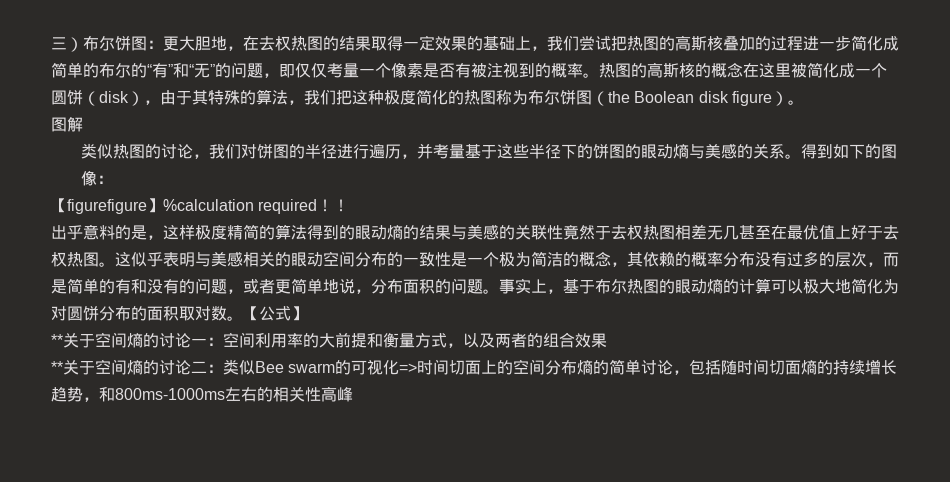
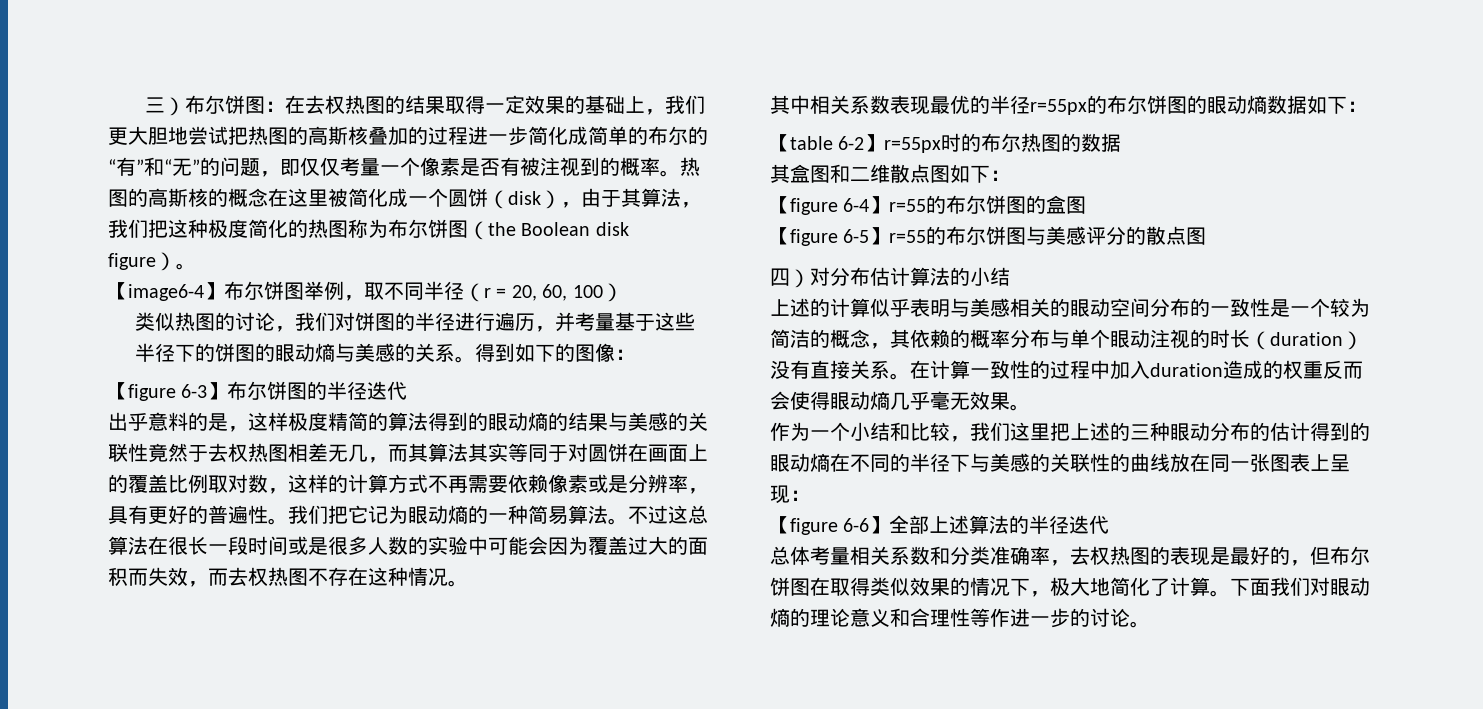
- 三）布尔饼图：更大胆地，在去权热图的结果取得一定效果的基础上，我们尝试把热图的高斯核叠加的过程进一步简化成简单的布尔的“有”和“无”的问题，即仅仅考量一个像素是否有被注视到的概率。
+ 三）布尔饼图：在去权热图的结果取得一定效果的基础上，我们更大胆地尝试把热图的高斯核叠加的过程进一步简化成简单的布尔的“有”和“无”的问题，即仅仅考量一个像素是否有被注视到的概率。
- 热图的高斯核的概念在这里被简化成一个圆饼（disk），由于其特殊的算法，我们把这种极度简化的热图称为布尔饼图（the Boolean disk figure）。
+ 热图的高斯核的概念在这里被简化成一个圆饼（disk），由于其算法，我们把这种极度简化的热图称为布尔饼图（the Boolean disk figure）。
- 图解
+ 【image6-4】布尔饼图举例，取不同半径（r = 20, 60, 100）
- 【figurefigure】%calculation required！！
+ 【figure 6-3】布尔饼图的半径迭代
- 出乎意料的是，这样极度精简的算法得到的眼动熵的结果与美感的关联性竟然于去权热图相差无几甚至在最优值上好于去权热图。这似乎表明与美感相关的眼动空间分布的一致性是一个极为简洁的概念，其依赖的概率分布没有过多的层次，而是简单的有和没有的问题，或者更简单地说，分布面积的问题。事实上，基于布尔热图的眼动熵的计算可以极大地简化为对圆饼分布的面积取对数。【公式】
- **关于空间熵的讨论一：空间利用率的大前提和衡量方式，以及两者的组合效果
- **关于空间熵的讨论二：类似Bee swarm的可视化=>时间切面上的空间分布熵的简单讨论，包括随时间切面熵的持续增长趋势，和800ms-1000ms左右的相关性高峰
+ 出乎意料的是，这样极度精简的算法得到的眼动熵的结果与美感的关联性竟然于去权热图相差无几，而其算法其实等同于对圆饼在画面上的覆盖比例取对数，这样的计算方式不再需要依赖像素或是分辨率，具有更好的普遍性。我们把它记为眼动熵的一种简易算法。不过这总算法在很长一段时间或是很多人数的实验中可能会因为覆盖过大的面积而失效，而去权热图不存在这种情况。
+ 其中相关系数表现最优的半径r=55px的布尔饼图的眼动熵数据如下：
+ 【table 6-2】r=55px时的布尔热图的数据
+ 其盒图和二维散点图如下：
+ 【figure 6-4】r=55的布尔饼图的盒图
+ 【figure 6-5】r=55的布尔饼图与美感评分的散点图
+ 四）对分布估计算法的小结
+ 上述的计算似乎表明与美感相关的眼动空间分布的一致性是一个较为简洁的概念，其依赖的概率分布与单个眼动注视的时长（duration）没有直接关系。在计算一致性的过程中加入duration造成的权重反而会使得眼动熵几乎毫无效果。
+ 作为一个小结和比较，我们这里把上述的三种眼动分布的估计得到的眼动熵在不同的半径下与美感的关联性的曲线放在同一张图表上呈现：
+ 【figure 6-6】全部上述算法的半径迭代
+ 总体考量相关系数和分类准确率，去权热图的表现是最好的，但布尔饼图在取得类似效果的情况下，极大地简化了计算。下面我们对眼动熵的理论意义和合理性等作进一步的讨论。

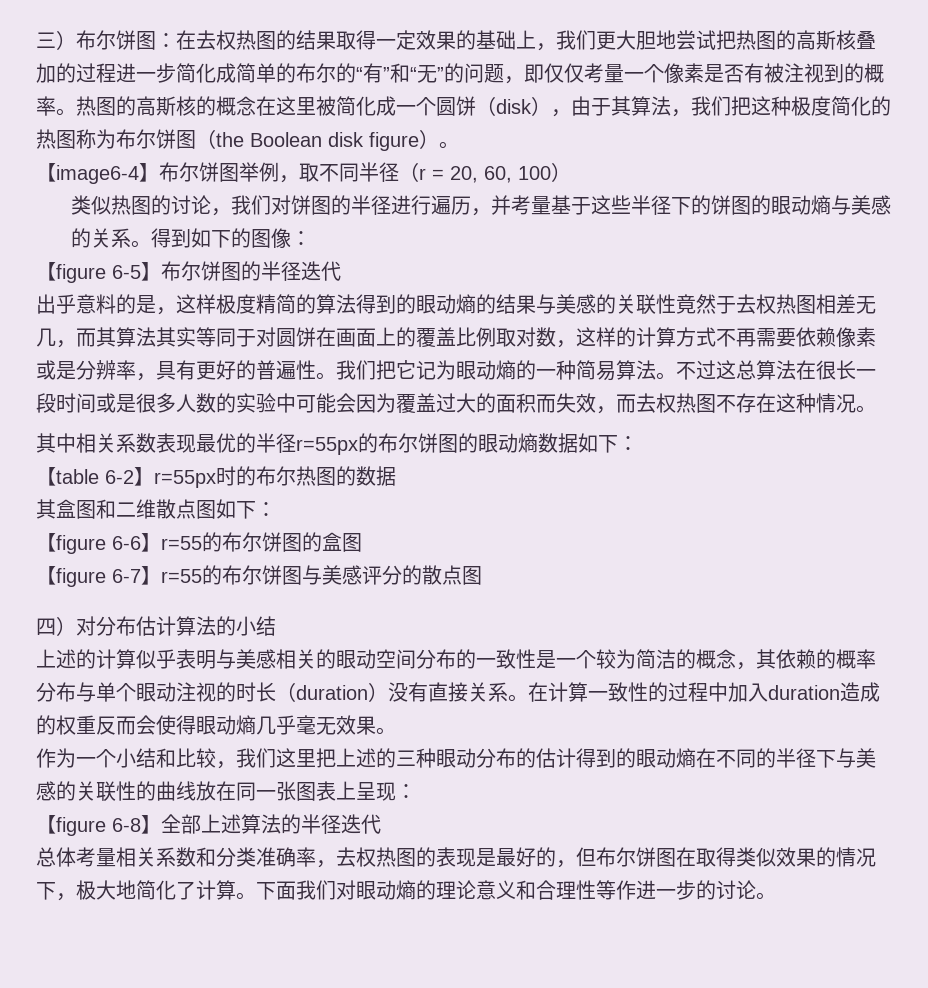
- 【figure 6-3】布尔饼图的半径迭代
+ 【figure 6-5】布尔饼图的半径迭代
- 【figure 6-4】r=55的布尔饼图的盒图
+ 【figure 6-6】r=55的布尔饼图的盒图
- 【figure 6-5】r=55的布尔饼图与美感评分的散点图
+ 【figure 6-7】r=55的布尔饼图与美感评分的散点图
- 【figure 6-6】全部上述算法的半径迭代
+ 【figure 6-8】全部上述算法的半径迭代

